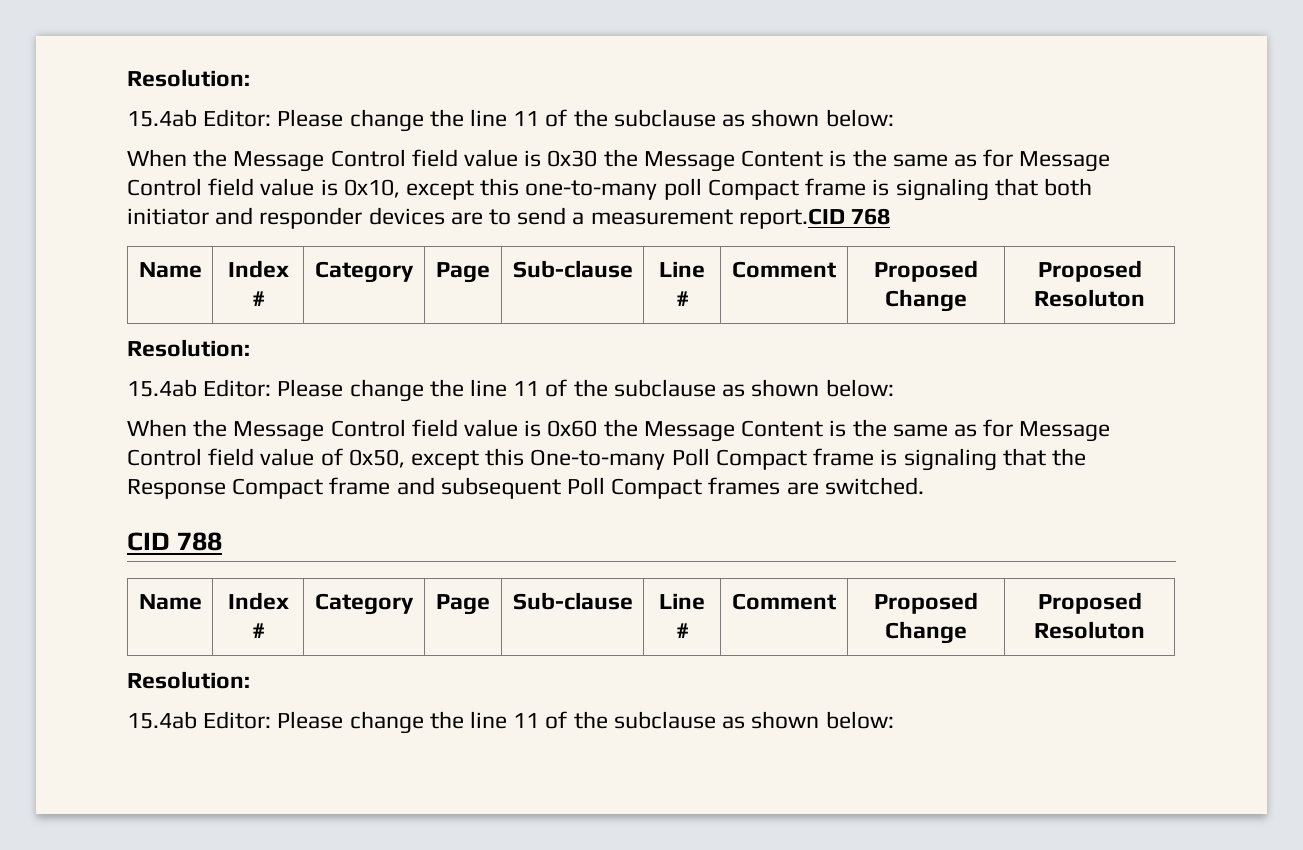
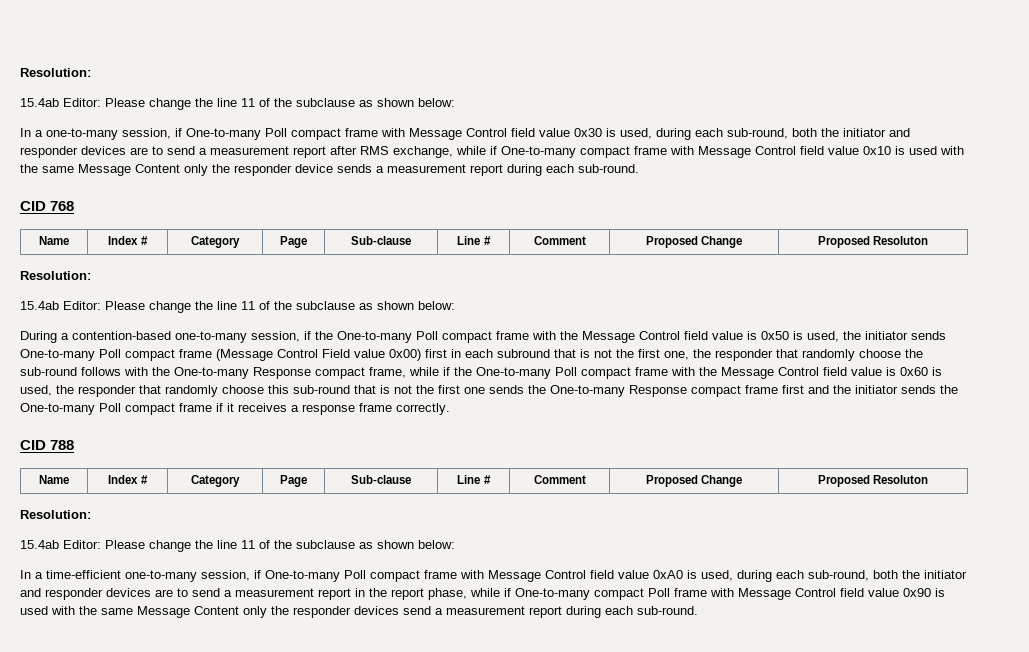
- When the Message Control field value is 0x30 the Message Content is the same as for Message Control field value is 0x10, except this one-to-many poll Compact frame is signaling that both initiator and responder devices are to send a measurement report.CID 768
+ In a one-to-many session, if One-to-many Poll compact frame with Message Control field value 0x30 is used, during each sub-round, both the initiator and responder devices are to send a measurement report after RMS exchange, while if One-to-many compact frame with Message Control field value 0x10 is used with the same Message Content only the responder device sends a measurement report during each sub-round.
+ CID 768
- When the Message Control field value is 0x60 the Message Content is the same as for Message Control field value of 0x50, except this One-to-many Poll Compact frame is signaling that the Response Compact frame and subsequent Poll Compact frames are switched.
+ During a contention-based one-to-many session, if the One-to-many Poll compact frame with the Message Control field value is 0x50 is used, the initiator sends One-to-many Poll compact frame (Message Control Field value 0x00) first in each subround that is not the first one, the responder that randomly choose the sub-round follows with the One-to-many Response compact frame, while if the One-to-many Poll compact frame with the Message Control field value is 0x60 is used, the responder that randomly choose this sub-round that is not the first one sends the One-to-many Response compact frame first and the initiator sends the One-to-many Poll compact frame if it receives a response frame correctly.
+ In a time-efficient one-to-many session, if One-to-many Poll compact frame with Message Control field value 0xA0 is used, during each sub-round, both the initiator and responder devices are to send a measurement report in the report phase, while if One-to-many compact Poll frame with Message Control field value 0x90 is used with the same Message Content only the responder devices send a measurement report during each sub-round.

